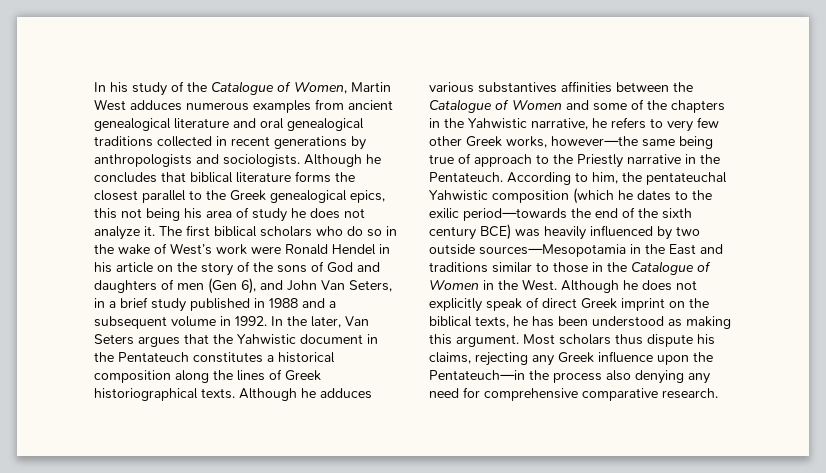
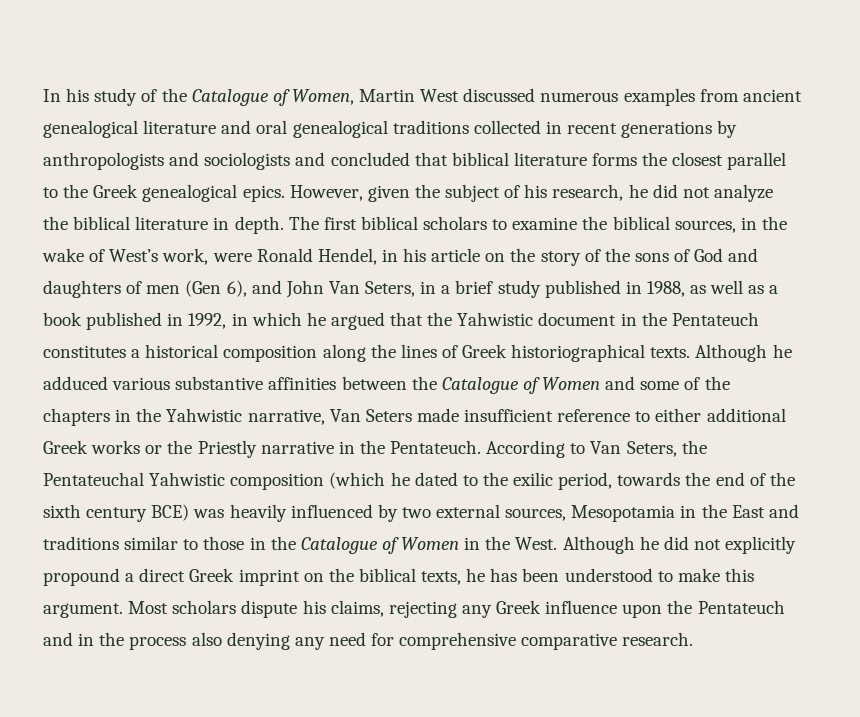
- In his study of the Catalogue of Women, Martin West adduces numerous examples from ancient genealogical literature and oral genealogical traditions collected in recent generations by anthropologists and sociologists. Although he concludes that biblical literature forms the closest parallel to the Greek genealogical epics, this not being his area of study he does not analyze it. The first biblical scholars who do so in the wake of West’s work were Ronald Hendel in his article on the story of the sons of God and daughters of men (Gen 6), and John Van Seters, in a brief study published in 1988 and a subsequent volume in 1992. In the later, Van Seters argues that the Yahwistic document in the Pentateuch constitutes a historical composition along the lines of Greek historiographical texts.
+ In his study of the Catalogue of Women, Martin West discussed numerous examples from ancient genealogical literature and oral genealogical traditions collected in recent generations by anthropologists and sociologists and concluded that biblical literature forms the closest parallel to the Greek genealogical epics. However, given the subject of his research, he did not analyze the biblical literature in depth. The first biblical scholars to examine the biblical sources, in the wake of West’s work, were Ronald Hendel, in his article on the story of the sons of God and daughters of men (Gen 6), and John Van Seters, in a brief study published in 1988, as well as a book published in 1992, in which he argued that the Yahwistic document in the Pentateuch constitutes a historical composition along the lines of Greek historiographical texts.
- Although he adduces various substantives affinities between the Catalogue of Women and some of the chapters in the Yahwistic narrative, he refers to very few other Greek works, however—the same being true of approach to the Priestly narrative in the Pentateuch.
+ Although he adduced various substantive affinities between the Catalogue of Women and some of the chapters in the Yahwistic narrative, Van Seters made insufficient reference to either additional Greek works or the Priestly narrative in the Pentateuch.
- According to him, the pentateuchal Yahwistic composition (which he dates to the exilic period—towards the end of the sixth century BCE) was heavily influenced by two outside sources—Mesopotamia in the East and traditions similar to those in the Catalogue of Women in the West.
+ According to Van Seters, the Pentateuchal Yahwistic composition (which he dated to the exilic period, towards the end of the sixth century BCE) was heavily influenced by two external sources, Mesopotamia in the East and traditions similar to those in the Catalogue of Women in the West.
- Although he does not explicitly speak of direct Greek imprint on the biblical texts, he has been understood as making this argument.
+ Although he did not explicitly propound a direct Greek imprint on the biblical texts, he has been understood to make this argument.
- Most scholars thus dispute his claims, rejecting any Greek influence upon the Pentateuch—in the process also denying any need for comprehensive comparative research.
+ Most scholars dispute his claims, rejecting any Greek influence upon the Pentateuch and in the process also denying any need for comprehensive comparative research.

